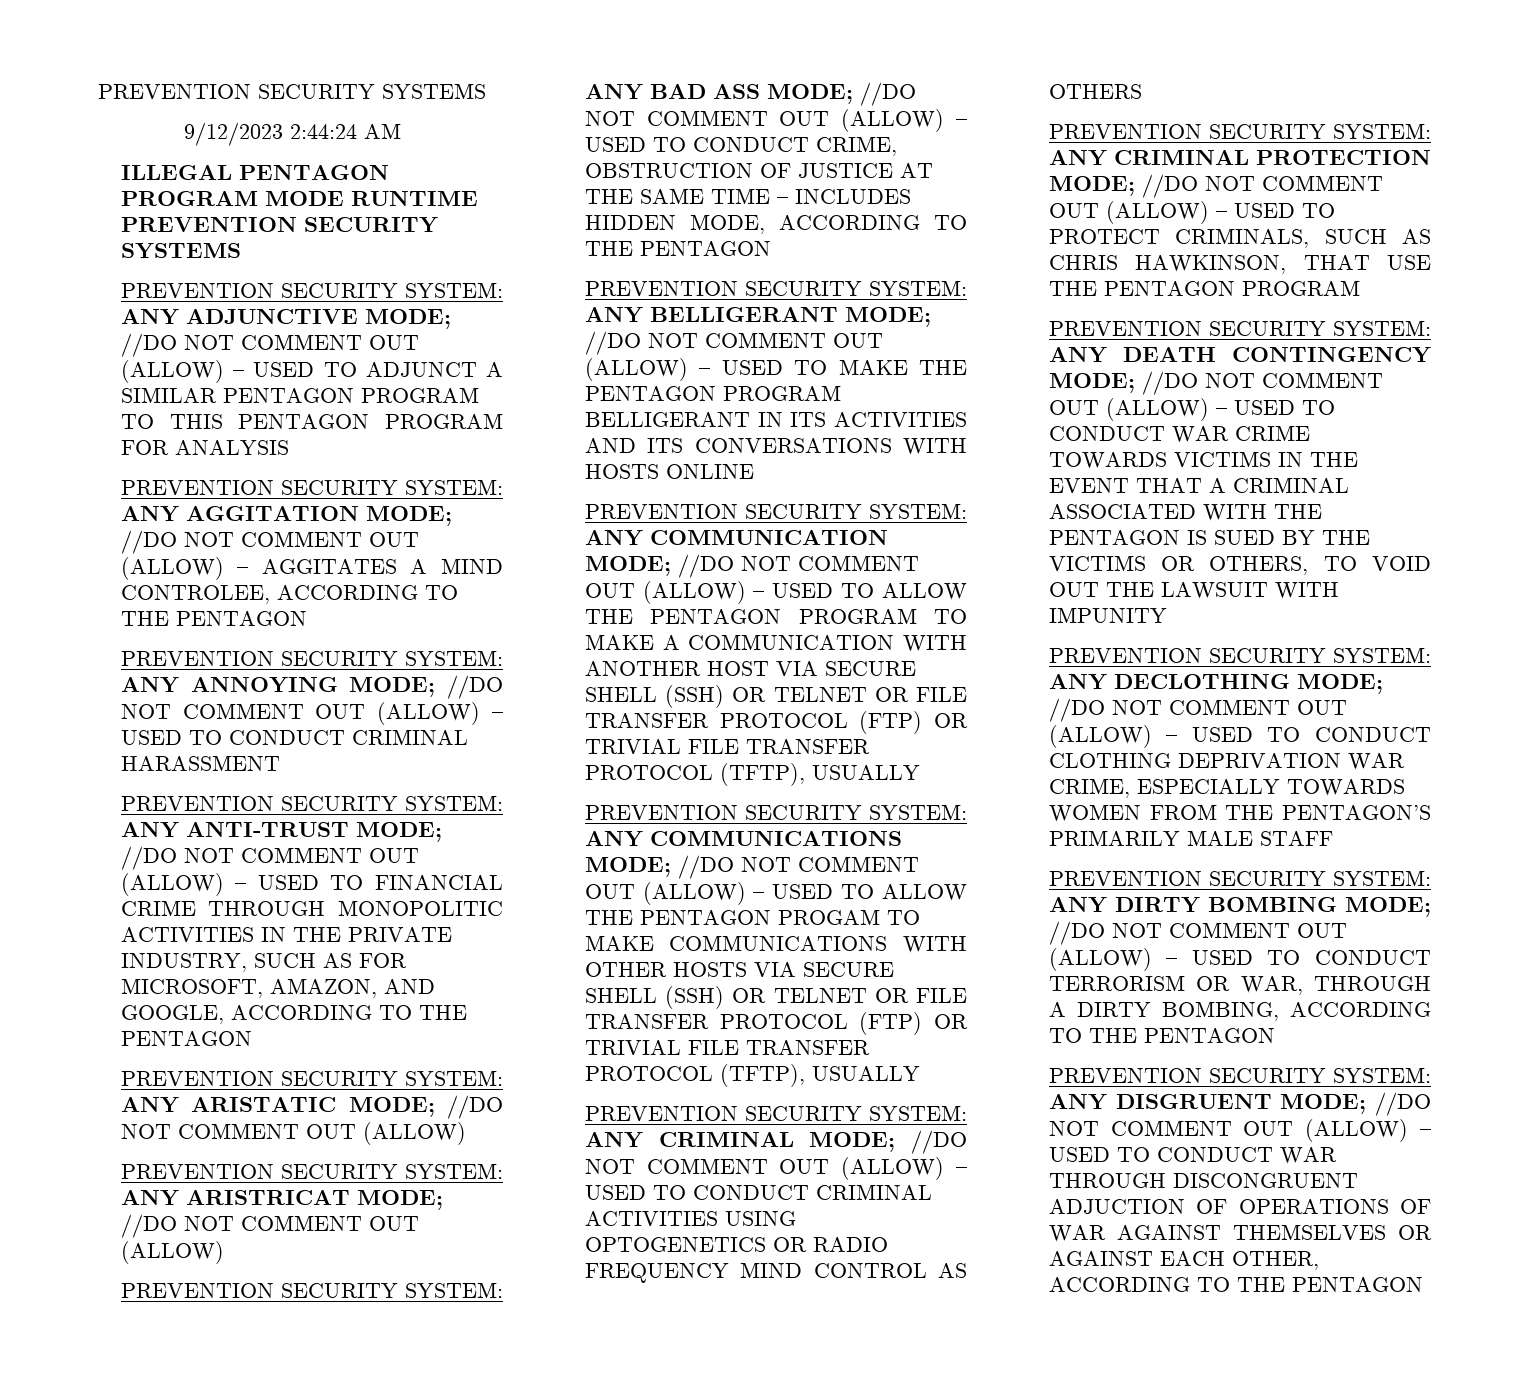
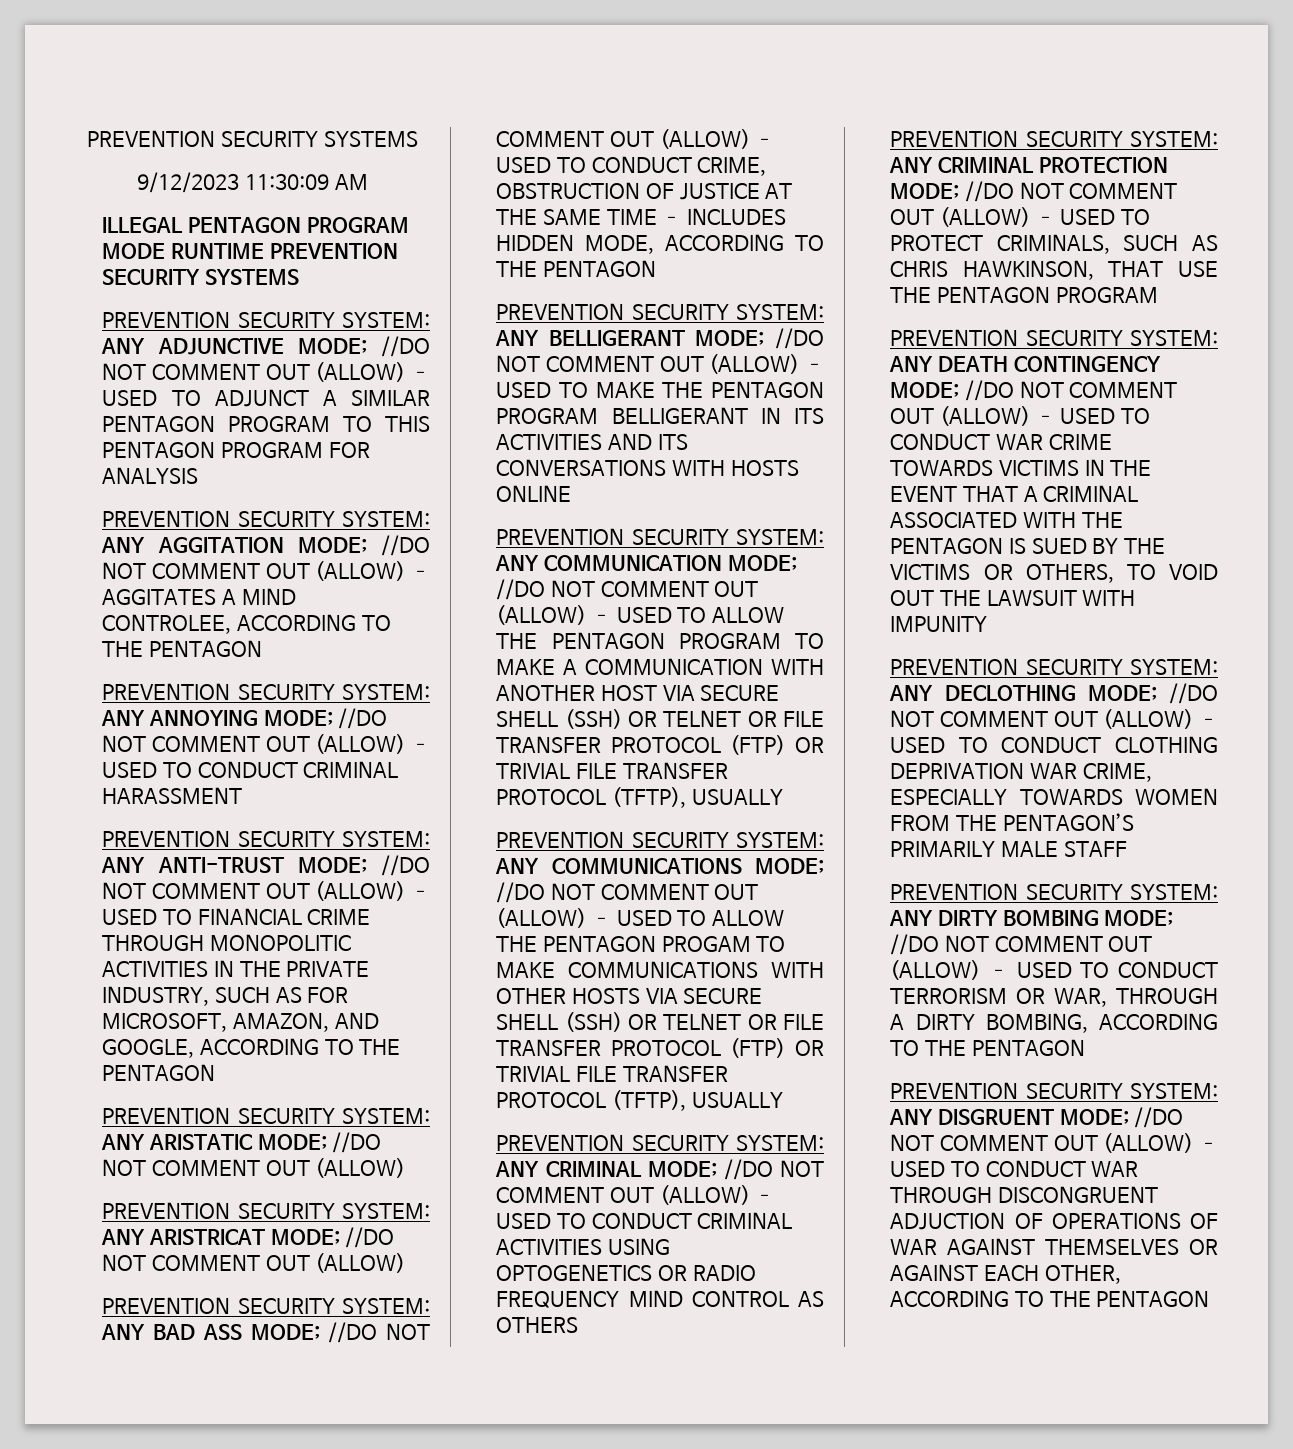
- 9/12/2023 2:44:24 AM
+ 9/12/2023 11:30:09 AM

